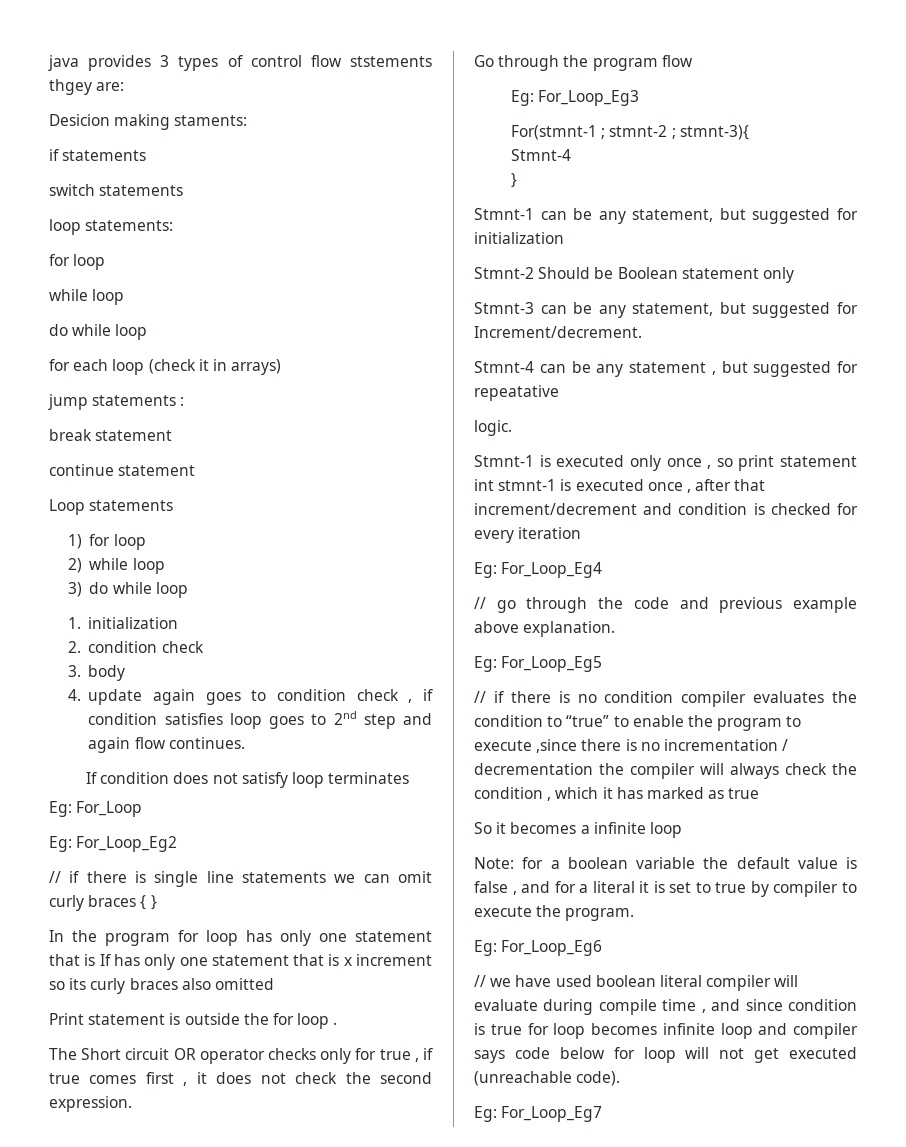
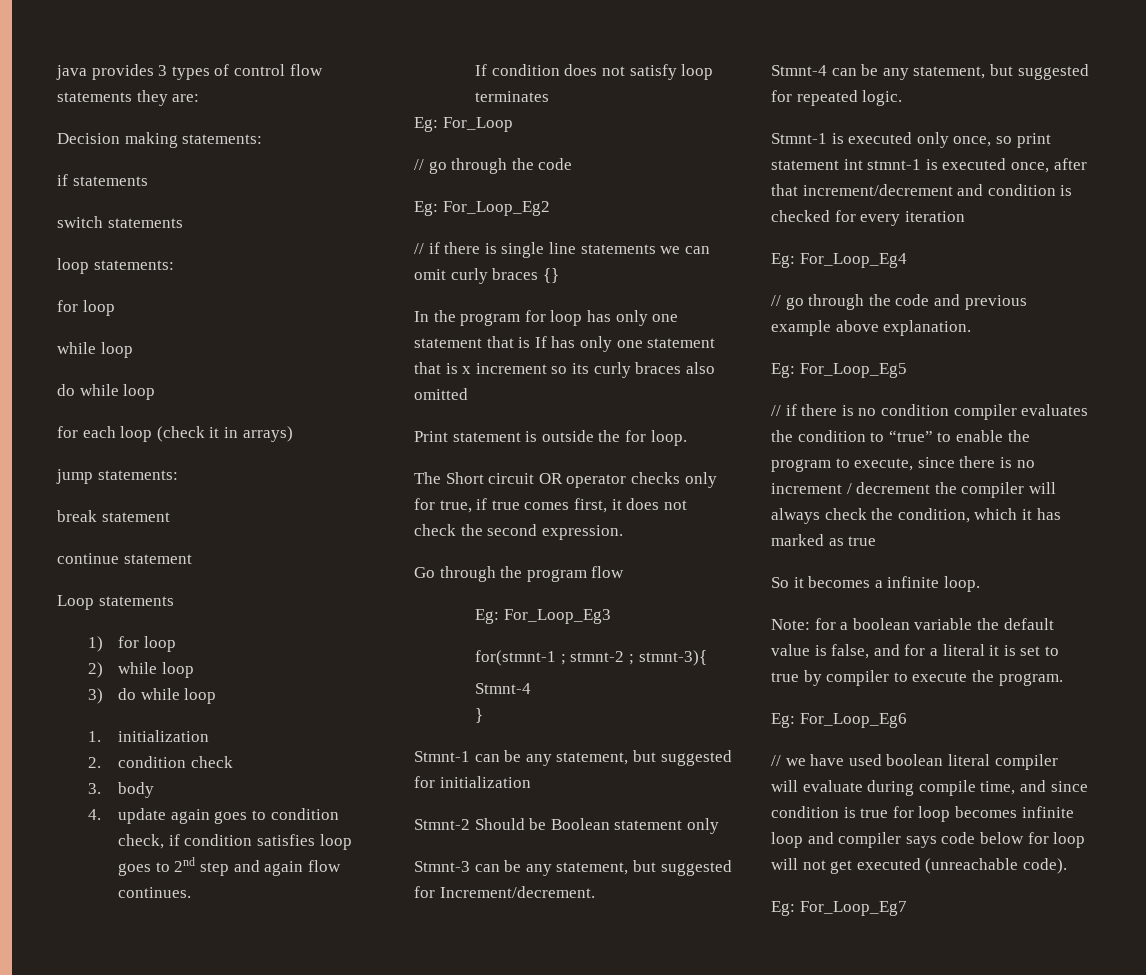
- java provides 3 types of control flow ststements thgey are:
+ java provides 3 types of control flow statements they are:
- Desicion making staments:
+ Decision making statements:
- jump statements :
+ jump statements:
- 4. update again goes to condition check , if condition satisfies loop goes to 2nd step and again flow continues.
+ 4. update again goes to condition check, if condition satisfies loop goes to 2nd step and again flow continues.
  Eg: For_Loop
+ // go through the code
- // if there is single line statements we can omit curly braces { }
+ // if there is single line statements we can omit curly braces {}
- Print statement is outside the for loop .
+ Print statement is outside the for loop.
- The Short circuit OR operator checks only for true , if true comes first , it does not check the second expression.
+ The Short circuit OR operator checks only for true, if true comes first, it does not check the second expression.
- For(stmnt-1 ; stmnt-2 ; stmnt-3){
+ for(stmnt-1 ; stmnt-2 ; stmnt-3){
- Stmnt-4 can be any statement , but suggested for repeatative
- logic.
+ Stmnt-4 can be any statement, but suggested for repeated logic.
- Stmnt-1 is executed only once , so print statement int stmnt-1 is executed once , after that increment/decrement and condition is checked for every iteration
+ Stmnt-1 is executed only once, so print statement int stmnt-1 is executed once, after that increment/decrement and condition is checked for every iteration
- // if there is no condition compiler evaluates the condition to “true” to enable the program to execute ,since there is no incrementation / decrementation the compiler will always check the condition , which it has marked as true
+ // if there is no condition compiler evaluates the condition to “true” to enable the program to execute, since there is no increment / decrement the compiler will always check the condition, which it has marked as true
- So it becomes a infinite loop
+ So it becomes a infinite loop.
- Note: for a boolean variable the default value is false , and for a literal it is set to true by compiler to execute the program.
+ Note: for a boolean variable the default value is false, and for a literal it is set to true by compiler to execute the program.
- // we have used boolean literal compiler will evaluate during compile time , and since condition is true for loop becomes infinite loop and compiler says code below for loop will not get executed (unreachable code).
+ // we have used boolean literal compiler will evaluate during compile time, and since condition is true for loop becomes infinite loop and compiler says code below for loop will not get executed (unreachable code).

